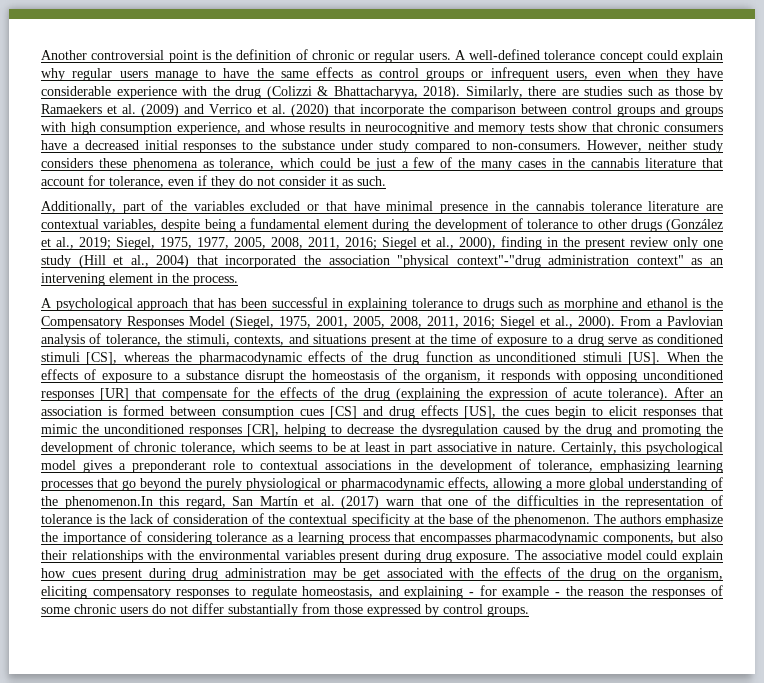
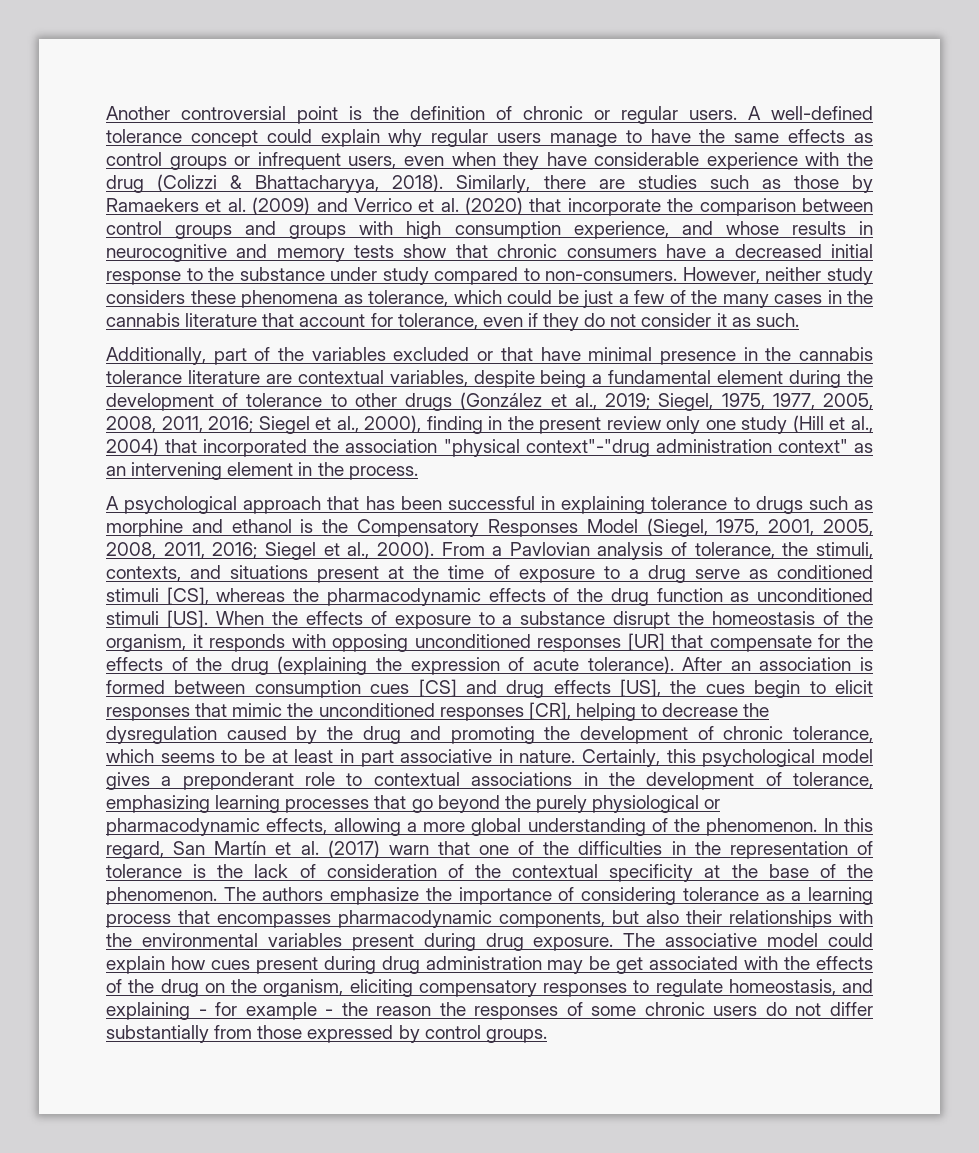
- Similarly, there are studies such as those by Ramaekers et al. (2009) and Verrico et al. (2020) that incorporate the comparison between control groups and groups with high consumption experience, and whose results in neurocognitive and memory tests show that chronic consumers have a decreased initial responses to the substance under study compared to non-consumers.
+ Similarly, there are studies such as those by Ramaekers et al. (2009) and Verrico et al. (2020) that incorporate the comparison between control groups and groups with high consumption experience, and whose results in neurocognitive and memory tests show that chronic consumers have a decreased initial response to the substance under study compared to non-consumers.
- Certainly, this psychological model gives a preponderant role to contextual associations in the development of tolerance, emphasizing learning processes that go beyond the purely physiological or pharmacodynamic effects, allowing a more global understanding of the phenomenon.In this regard, San Martín et al. (2017) warn that one of the difficulties in the representation of tolerance is the lack of consideration of the contextual specificity at the base of the phenomenon.
+ Certainly, this psychological model gives a preponderant role to contextual associations in the development of tolerance, emphasizing learning processes that go beyond the purely physiological or pharmacodynamic effects, allowing a more global understanding of the phenomenon. In this regard, San Martín et al. (2017) warn that one of the difficulties in the representation of tolerance is the lack of consideration of the contextual specificity at the base of the phenomenon.

